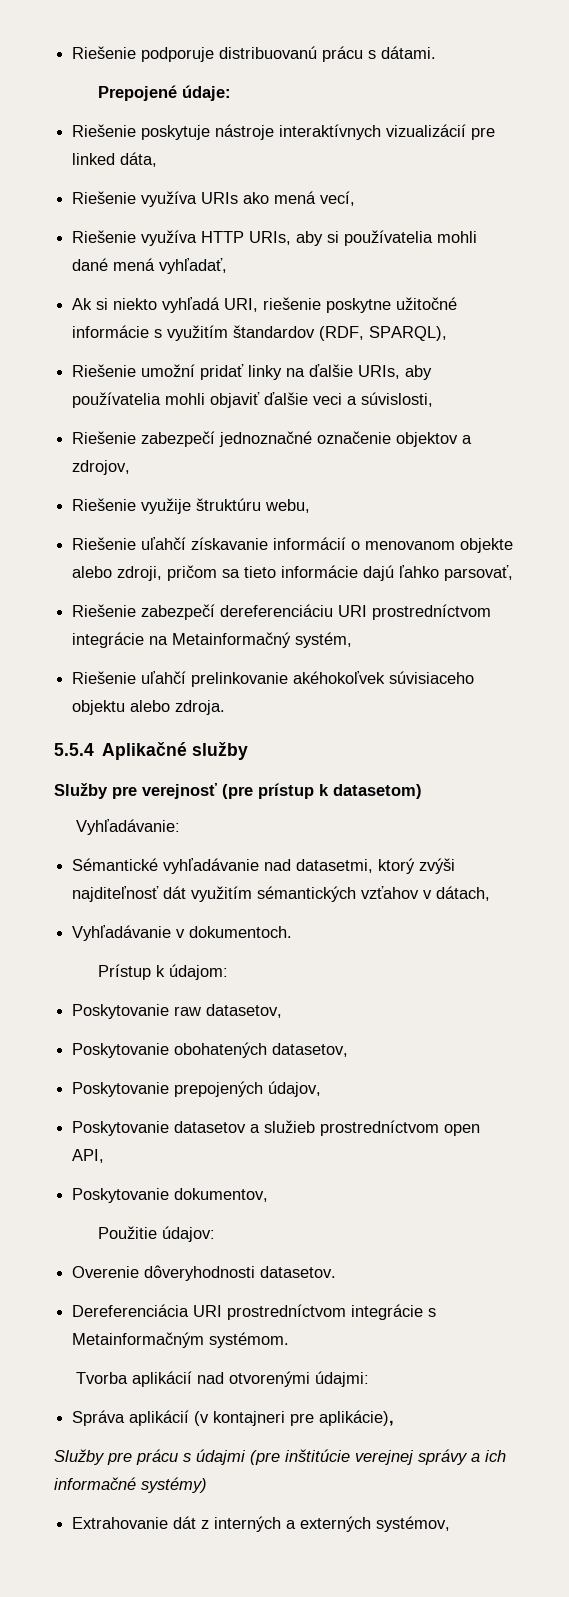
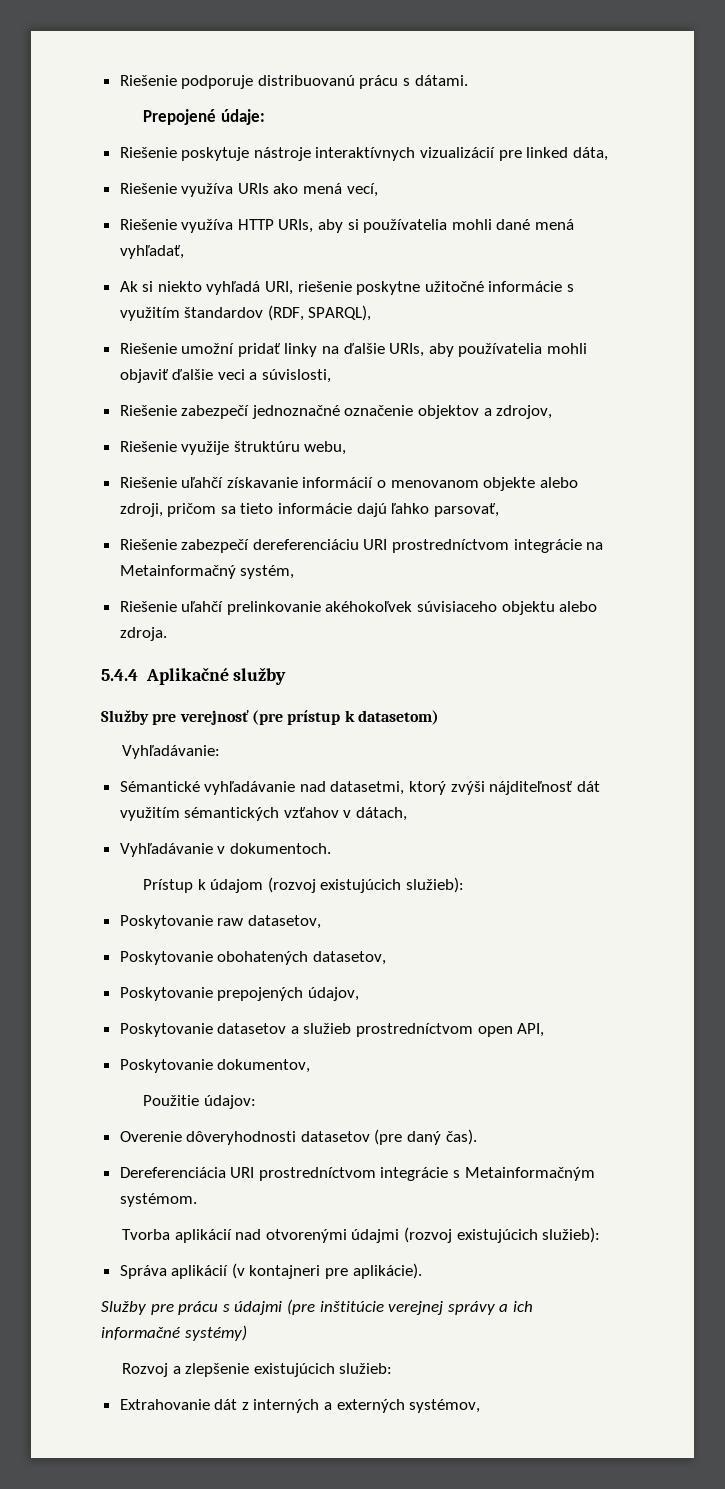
- 5.5.4 Aplikačné služby
+ 5.4.4 Aplikačné služby
- Sémantické vyhľadávanie nad datasetmi, ktorý zvýši najditeľnosť dát využitím sémantických vzťahov v dátach,
+ Sémantické vyhľadávanie nad datasetmi, ktorý zvýši nájditeľnosť dát využitím sémantických vzťahov v dátach,
- Prístup k údajom:
+ Prístup k údajom (rozvoj existujúcich služieb):
- Overenie dôveryhodnosti datasetov.
+ Overenie dôveryhodnosti datasetov (pre daný čas).
- Tvorba aplikácií nad otvorenými údajmi:
+ Tvorba aplikácií nad otvorenými údajmi (rozvoj existujúcich služieb):
- Správa aplikácií (v kontajneri pre aplikácie),
+ Správa aplikácií (v kontajneri pre aplikácie).
+ Rozvoj a zlepšenie existujúcich služieb:

